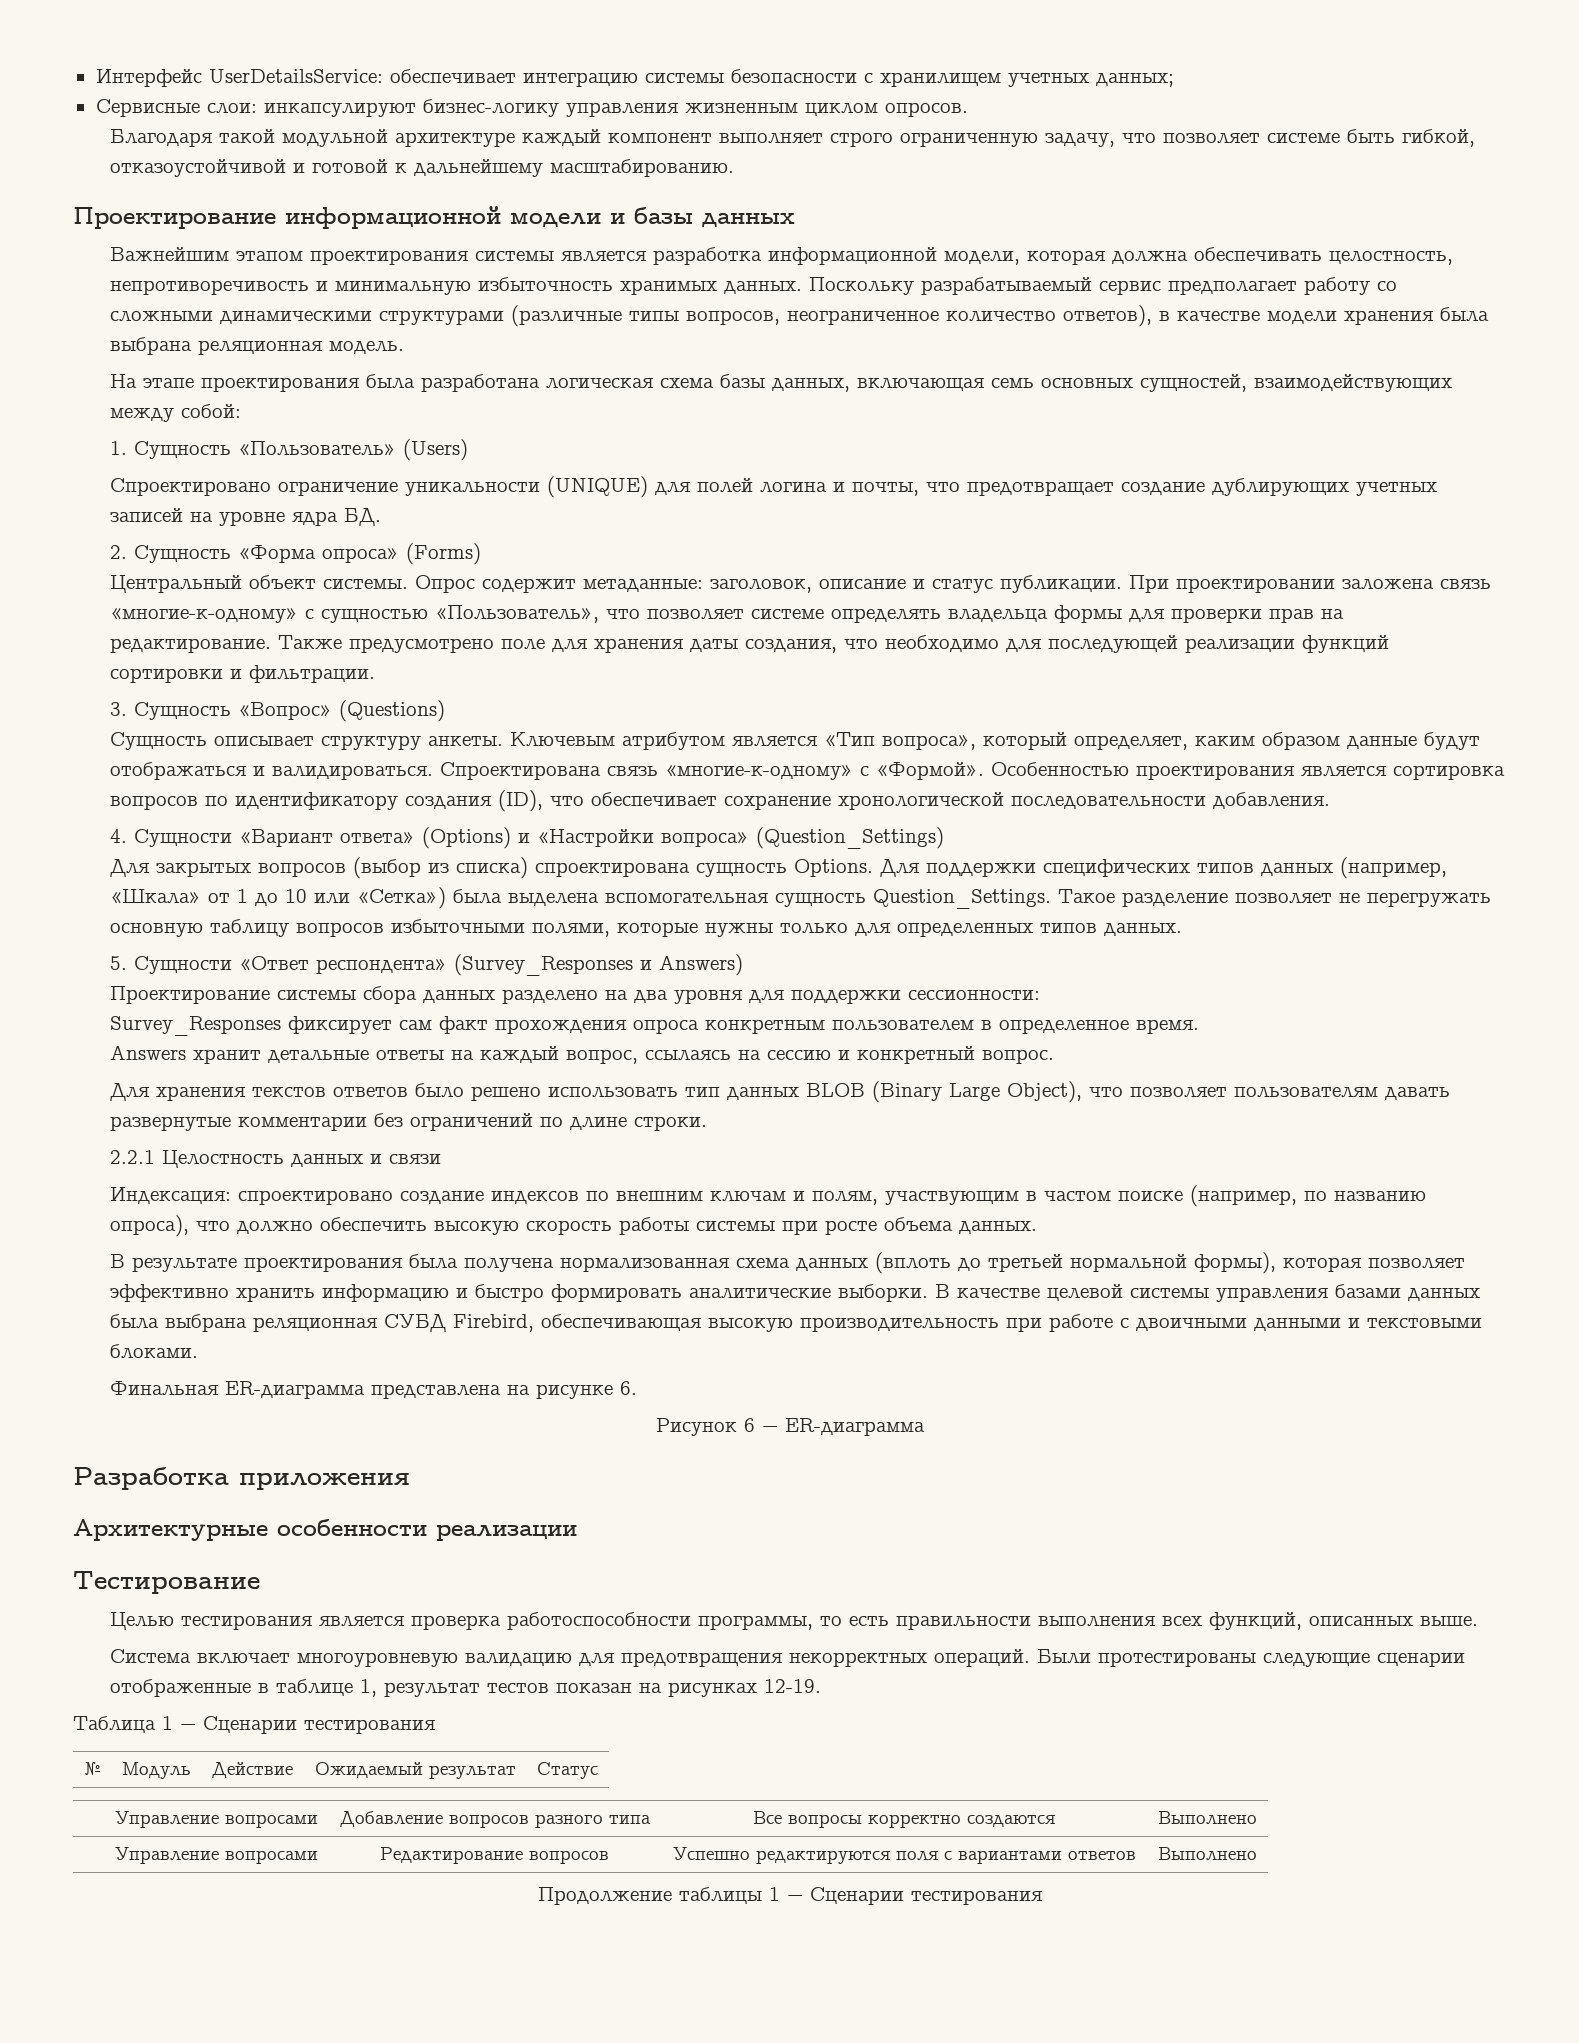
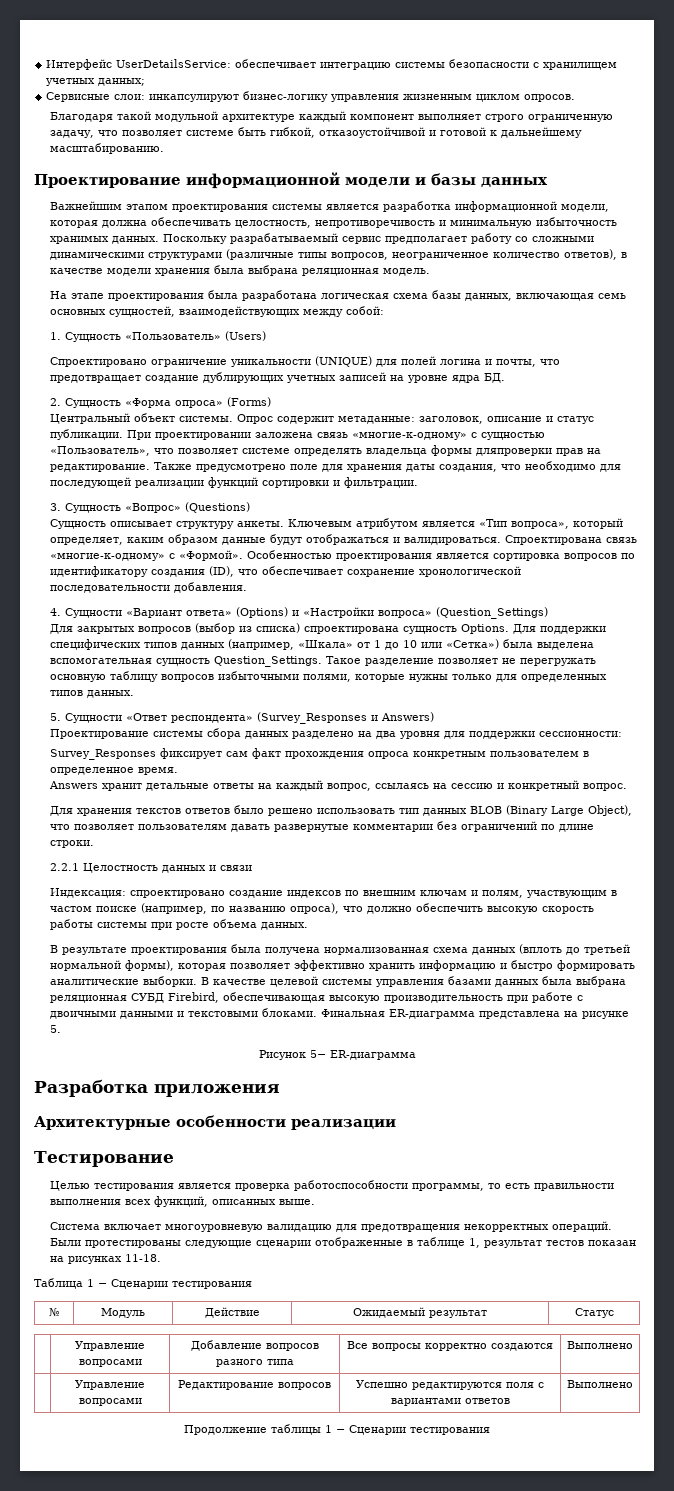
- При проектировании заложена связь «многие-к-одному» с сущностью «Пользователь», что позволяет системе определять владельца формы для проверки прав на редактирование.
+ При проектировании заложена связь «многие-к-одному» с сущностью «Пользователь», что позволяет системе определять владельца формы дляпроверки прав на редактирование.
- В качестве целевой системы управления базами данных была выбрана реляционная СУБД Firebird, обеспечивающая высокую производительность при работе с двоичными данными и текстовыми блоками.
- Финальная ER-диаграмма представлена на рисунке 6.
+ В качестве целевой системы управления базами данных была выбрана реляционная СУБД Firebird, обеспечивающая высокую производительность при работе с двоичными данными и текстовыми блоками. Финальная ER-диаграмма представлена на рисунке 5.
- Рисунок 6 − ER-диаграмма
+ Рисунок 5− ER-диаграмма
- Были протестированы следующие сценарии отображенные в таблице 1, результат тестов показан на рисунках 12-19.
+ Были протестированы следующие сценарии отображенные в таблице 1, результат тестов показан на рисунках 11-18.

